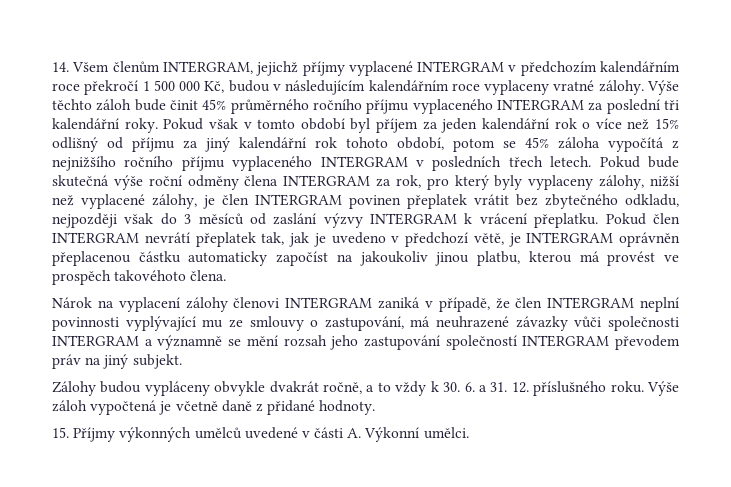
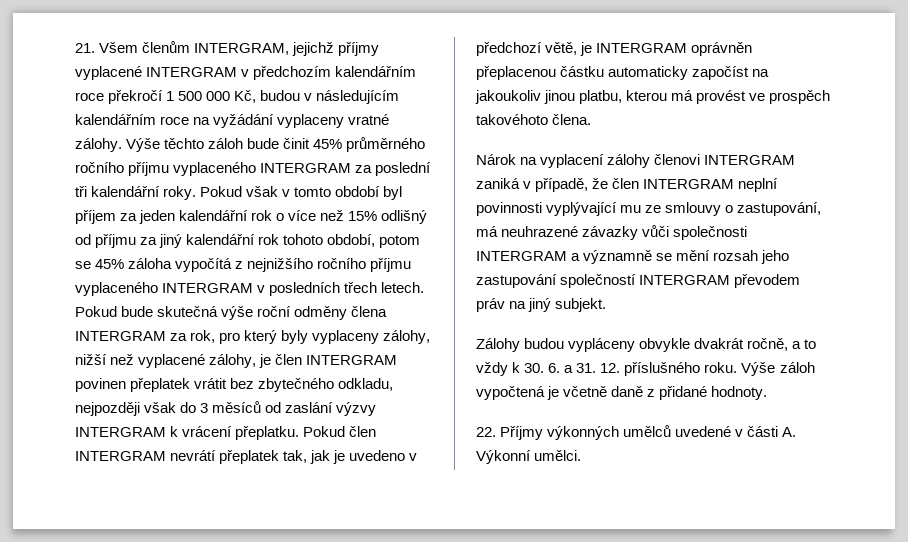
- 14. Všem členům INTERGRAM, jejichž příjmy vyplacené INTERGRAM v předchozím kalendářním roce překročí 1 500 000 Kč, budou v následujícím kalendářním roce vyplaceny vratné zálohy.
+ 21. Všem členům INTERGRAM, jejichž příjmy vyplacené INTERGRAM v předchozím kalendářním roce překročí 1 500 000 Kč, budou v následujícím kalendářním roce na vyžádání vyplaceny vratné zálohy.
- 15. Příjmy výkonných umělců uvedené v části A. Výkonní umělci.
+ 22. Příjmy výkonných umělců uvedené v části A. Výkonní umělci.

